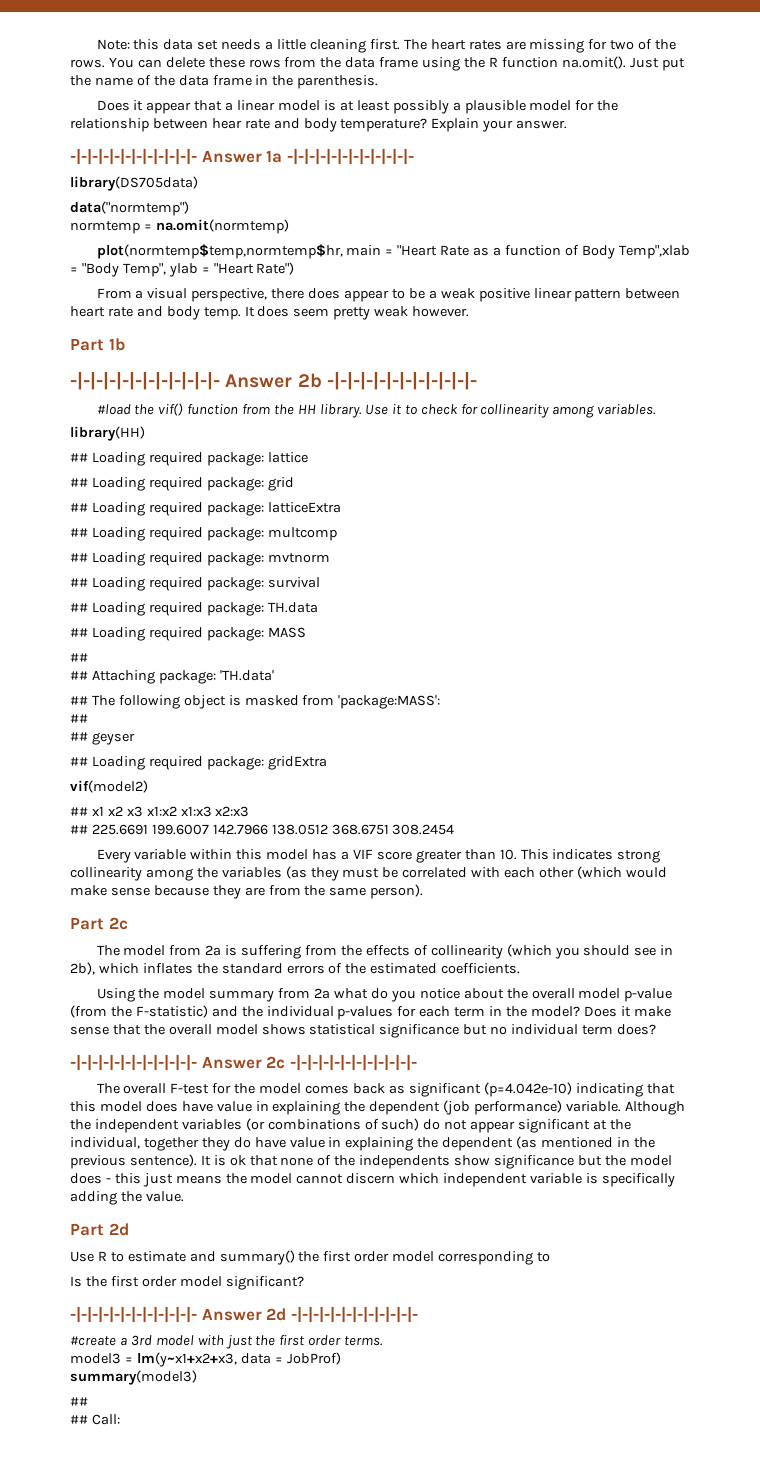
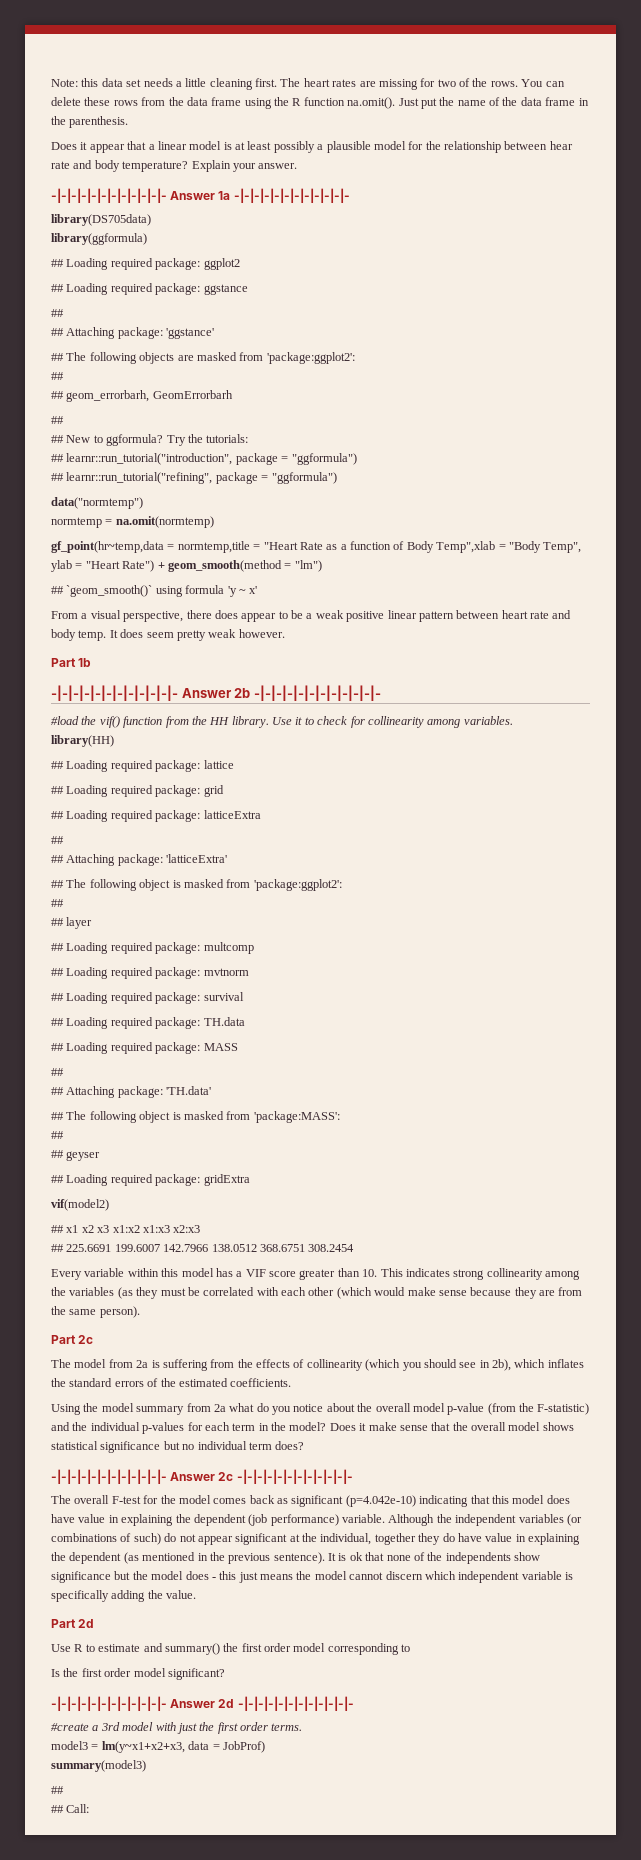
+ library(ggformula)
+ ## Loading required package: ggplot2
+ ## Loading required package: ggstance
+ ##
+ ## Attaching package: 'ggstance'
+ ## The following objects are masked from 'package:ggplot2':
+ ##
+ ## geom_errorbarh, GeomErrorbarh
+ ##
+ ## New to ggformula? Try the tutorials:
+ ## learnr::run_tutorial("introduction", package = "ggformula")
+ ## learnr::run_tutorial("refining", package = "ggformula")
- plot(normtemp$temp,normtemp$hr, main = "Heart Rate as a function of Body Temp",xlab = "Body Temp", ylab = "Heart Rate")
+ gf_point(hr~temp,data = normtemp,title = "Heart Rate as a function of Body Temp",xlab = "Body Temp", ylab = "Heart Rate") + geom_smooth(method = "lm")
+ ## `geom_smooth()` using formula 'y ~ x'
  ## Loading required package: latticeExtra
+ ##
+ ## Attaching package: 'latticeExtra'
+ ## The following object is masked from 'package:ggplot2':
+ ##
+ ## layer

